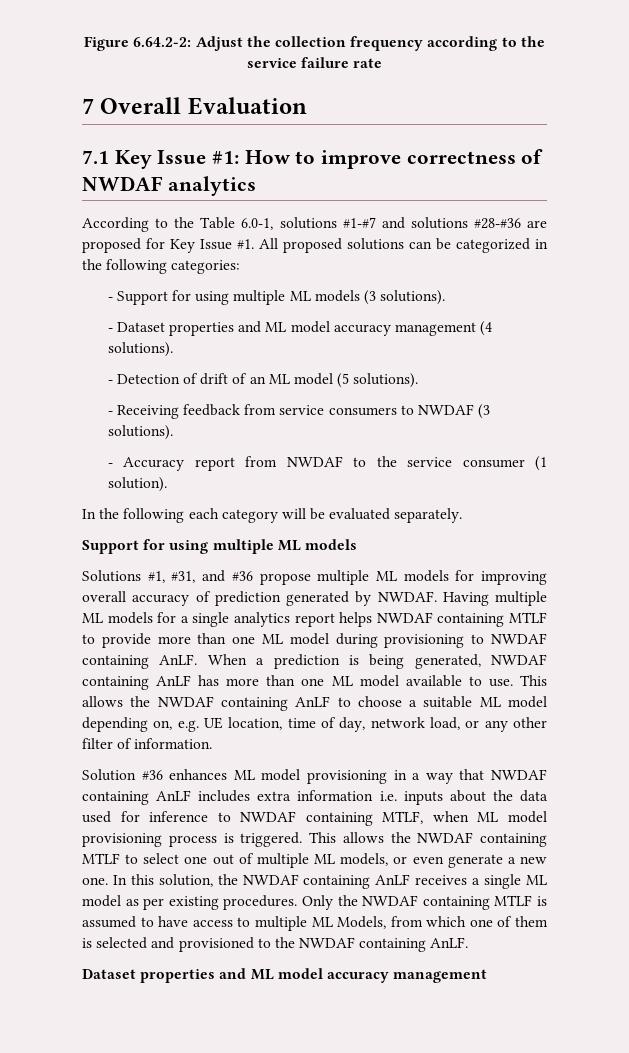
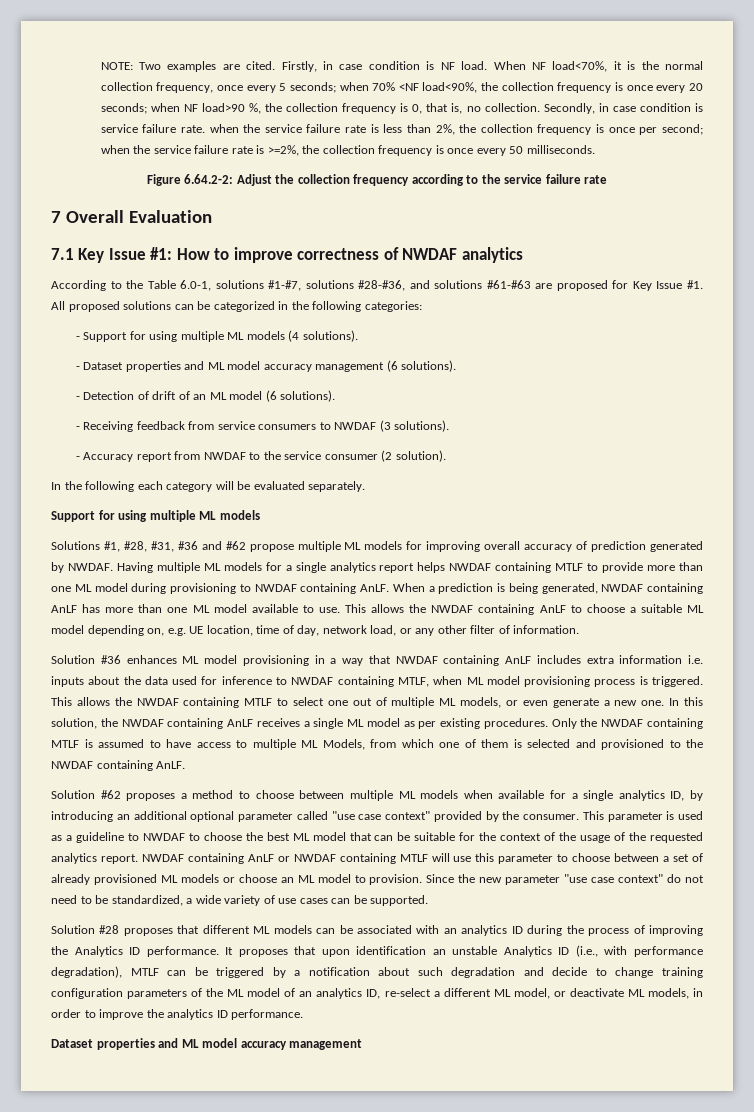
+ NOTE: Two examples are cited. Firstly, in case condition is NF load. When NF load<70%, it is the normal collection frequency, once every 5 seconds; when 70% <NF load<90%, the collection frequency is once every 20 seconds; when NF load>90 %, the collection frequency is 0, that is, no collection. Secondly, in case condition is service failure rate. when the service failure rate is less than 2%, the collection frequency is once per second; when the service failure rate is >=2%, the collection frequency is once every 50 milliseconds.
- According to the Table 6.0-1, solutions #1-#7 and solutions #28-#36 are proposed for Key Issue #1.
+ According to the Table 6.0-1, solutions #1-#7, solutions #28-#36, and solutions #61-#63 are proposed for Key Issue #1.
- - Support for using multiple ML models (3 solutions).
+ - Support for using multiple ML models (4 solutions).
- - Dataset properties and ML model accuracy management (4 solutions).
+ - Dataset properties and ML model accuracy management (6 solutions).
- - Detection of drift of an ML model (5 solutions).
+ - Detection of drift of an ML model (6 solutions).
- - Accuracy report from NWDAF to the service consumer (1 solution).
+ - Accuracy report from NWDAF to the service consumer (2 solution).
- Solutions #1, #31, and #36 propose multiple ML models for improving overall accuracy of prediction generated by NWDAF.
+ Solutions #1, #28, #31, #36 and #62 propose multiple ML models for improving overall accuracy of prediction generated by NWDAF.
+ Solution #62 proposes a method to choose between multiple ML models when available for a single analytics ID, by introducing an additional optional parameter called "use case context" provided by the consumer. This parameter is used as a guideline to NWDAF to choose the best ML model that can be suitable for the context of the usage of the requested analytics report. NWDAF containing AnLF or NWDAF containing MTLF will use this parameter to choose between a set of already provisioned ML models or choose an ML model to provision. Since the new parameter "use case context" do not need to be standardized, a wide variety of use cases can be supported.
+ Solution #28 proposes that different ML models can be associated with an analytics ID during the process of improving the Analytics ID performance. It proposes that upon identification an unstable Analytics ID (i.e., with performance degradation), MTLF can be triggered by a notification about such degradation and decide to change training configuration parameters of the ML model of an analytics ID, re-select a different ML model, or deactivate ML models, in order to improve the analytics ID performance.

